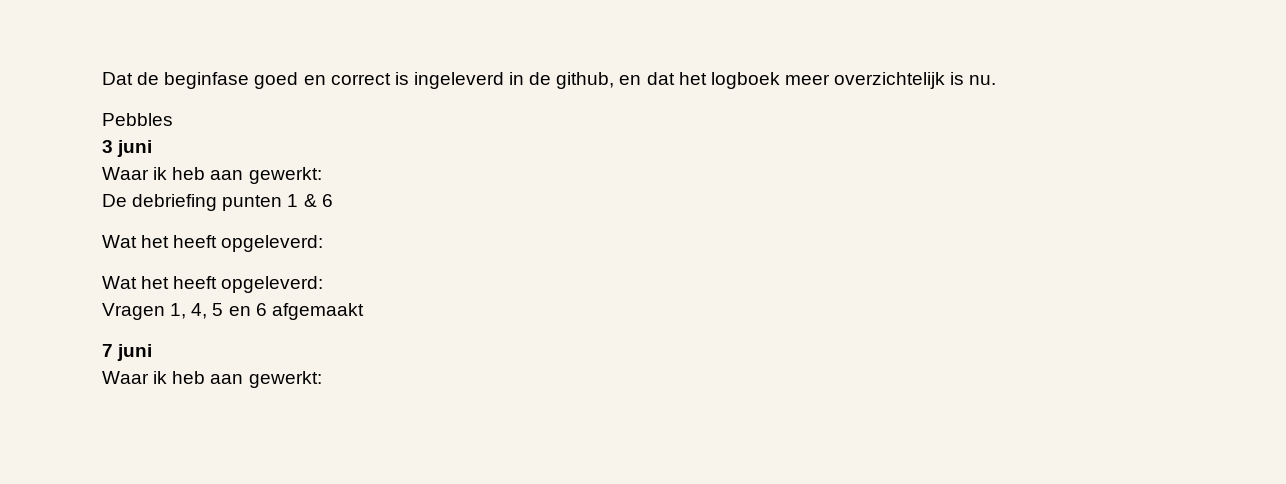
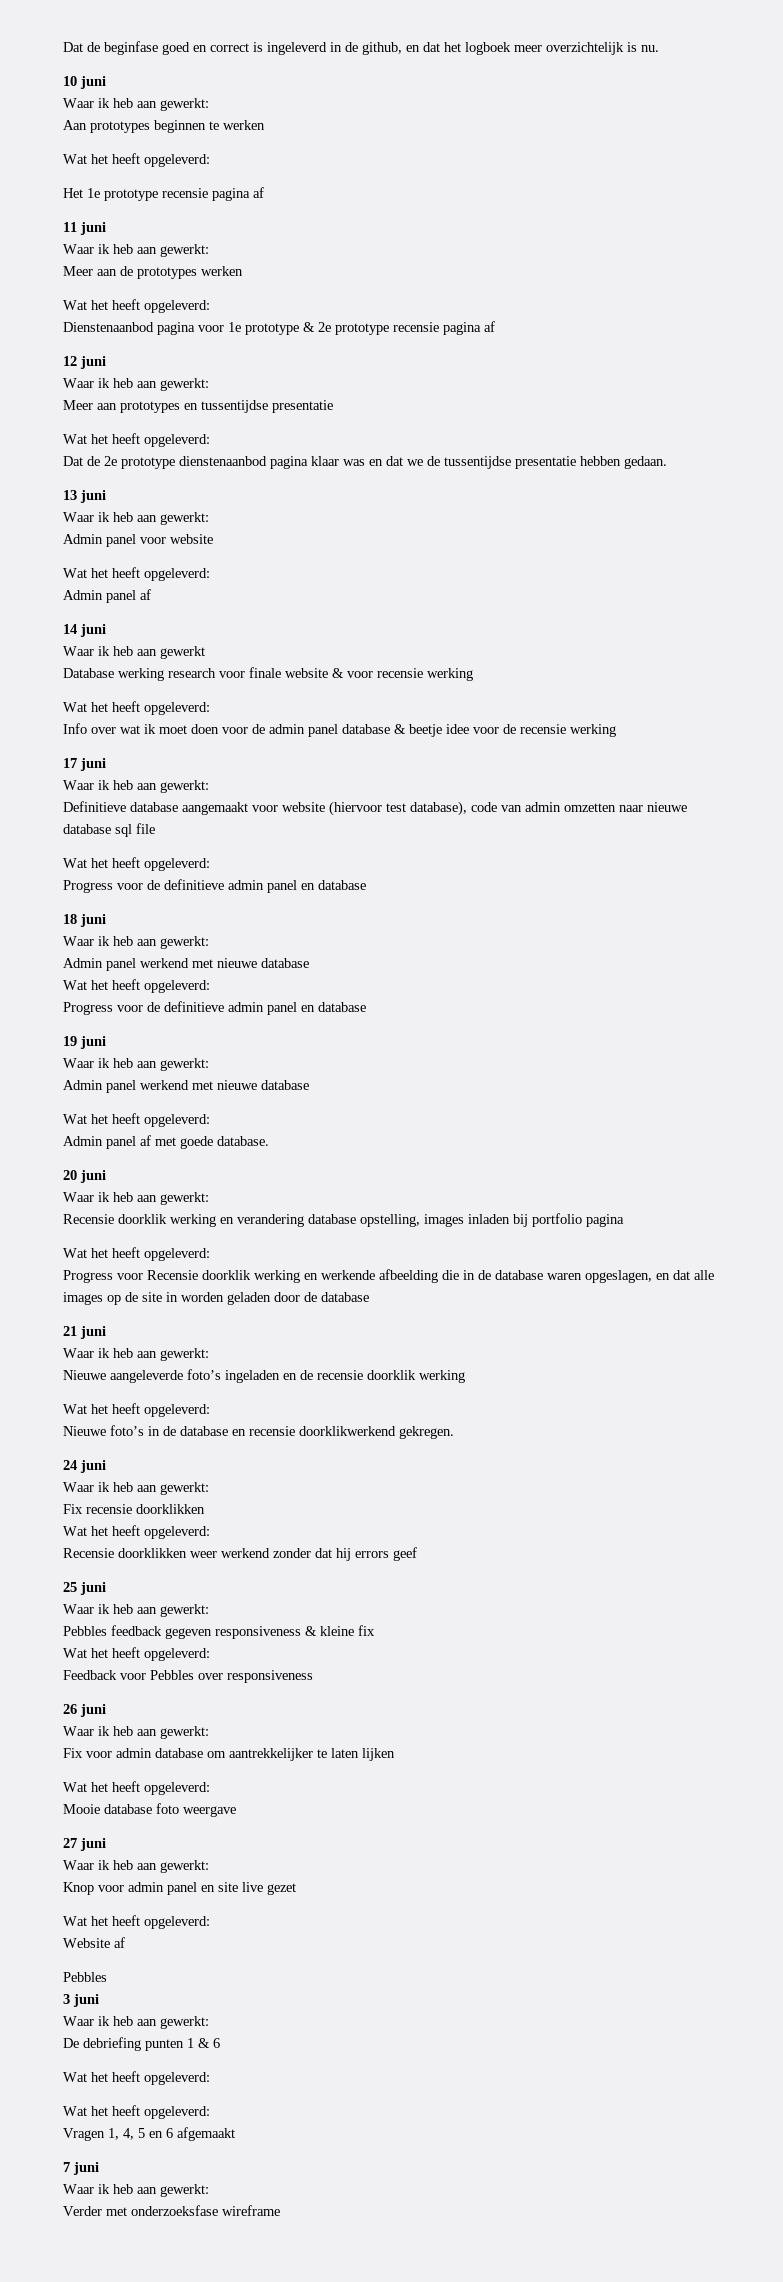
+ 10 juni
+ Waar ik heb aan gewerkt:
+ Aan prototypes beginnen te werken
+ Wat het heeft opgeleverd:
+ Het 1e prototype recensie pagina af
+ 11 juni
+ Waar ik heb aan gewerkt:
+ Meer aan de prototypes werken
+ Wat het heeft opgeleverd:
+ Dienstenaanbod pagina voor 1e prototype & 2e prototype recensie pagina af
+ 12 juni
+ Waar ik heb aan gewerkt:
+ Meer aan prototypes en tussentijdse presentatie
+ Wat het heeft opgeleverd:
+ Dat de 2e prototype dienstenaanbod pagina klaar was en dat we de tussentijdse presentatie hebben gedaan.
+ 13 juni
+ Waar ik heb aan gewerkt:
+ Admin panel voor website
+ Wat het heeft opgeleverd:
+ Admin panel af
+ 14 juni
+ Waar ik heb aan gewerkt
+ Database werking research voor finale website & voor recensie werking
+ Wat het heeft opgeleverd:
+ Info over wat ik moet doen voor de admin panel database & beetje idee voor de recensie werking
+ 17 juni
+ Waar ik heb aan gewerkt:
+ Definitieve database aangemaakt voor website (hiervoor test database), code van admin omzetten naar nieuwe database sql file
+ Wat het heeft opgeleverd:
+ Progress voor de definitieve admin panel en database
+ 18 juni
+ Waar ik heb aan gewerkt:
+ Admin panel werkend met nieuwe database
+ Wat het heeft opgeleverd:
+ Progress voor de definitieve admin panel en database
+ 19 juni
+ Waar ik heb aan gewerkt:
+ Admin panel werkend met nieuwe database
+ Wat het heeft opgeleverd:
+ Admin panel af met goede database.
+ 20 juni
+ Waar ik heb aan gewerkt:
+ Recensie doorklik werking en verandering database opstelling, images inladen bij portfolio pagina
+ Wat het heeft opgeleverd:
+ Progress voor Recensie doorklik werking en werkende afbeelding die in de database waren opgeslagen, en dat alle images op de site in worden geladen door de database
+ 21 juni
+ Waar ik heb aan gewerkt:
+ Nieuwe aangeleverde foto’s ingeladen en de recensie doorklik werking
+ Wat het heeft opgeleverd:
+ Nieuwe foto’s in de database en recensie doorklikwerkend gekregen.
+ 24 juni
+ Waar ik heb aan gewerkt:
+ Fix recensie doorklikken
+ Wat het heeft opgeleverd:
+ Recensie doorklikken weer werkend zonder dat hij errors geef
+ 25 juni
+ Waar ik heb aan gewerkt:
+ Pebbles feedback gegeven responsiveness & kleine fix
+ Wat het heeft opgeleverd:
+ Feedback voor Pebbles over responsiveness
+ 26 juni
+ Waar ik heb aan gewerkt:
+ Fix voor admin database om aantrekkelijker te laten lijken
+ Wat het heeft opgeleverd:
+ Mooie database foto weergave
+ 27 juni
+ Waar ik heb aan gewerkt:
+ Knop voor admin panel en site live gezet
+ Wat het heeft opgeleverd:
+ Website af
+ Verder met onderzoeksfase wireframe

